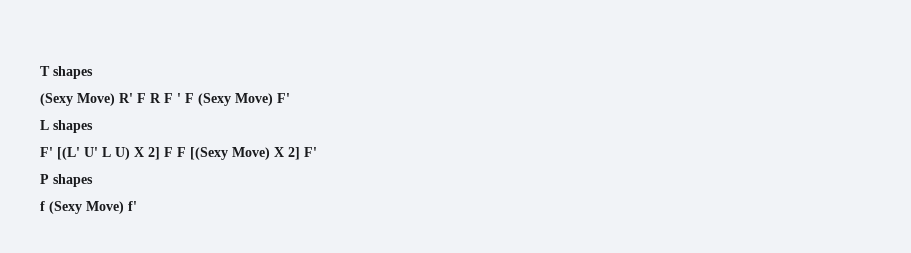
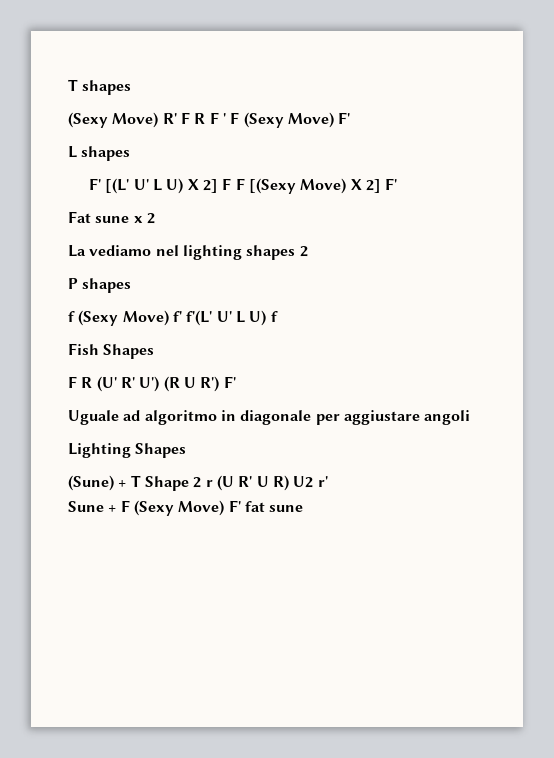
+ Fat sune x 2
+ La vediamo nel lighting shapes 2
- f (Sexy Move) f'
+ f (Sexy Move) f' f'(L' U' L U) f
+ Fish Shapes
+ F R (U' R' U') (R U R') F'
+ Uguale ad algoritmo in diagonale per aggiustare angoli
+ Lighting Shapes
+ (Sune) + T Shape 2 r (U R' U R) U2 r'
+ Sune + F (Sexy Move) F' fat sune

